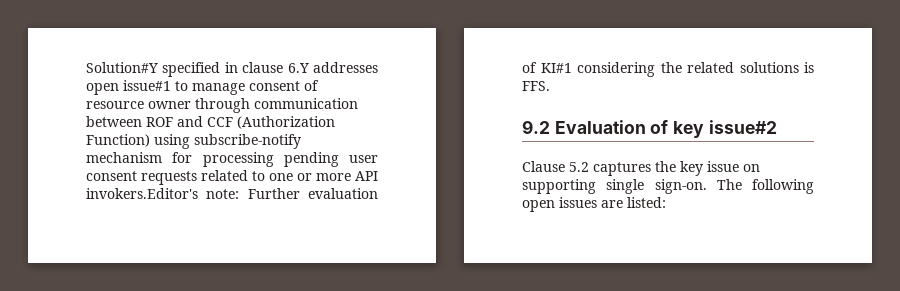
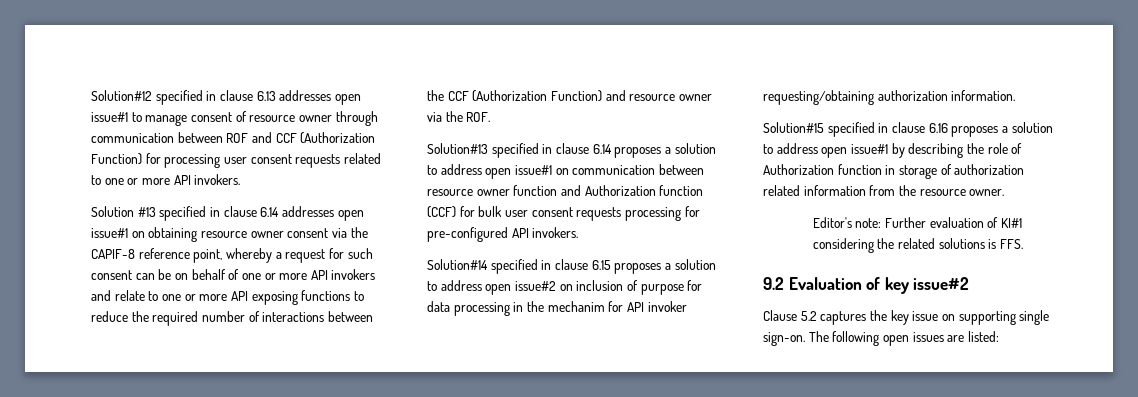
- Solution#Y specified in clause 6.Y addresses open issue#1 to manage consent of resource owner through communication between ROF and CCF (Authorization Function) using subscribe-notify mechanism for processing pending user consent requests related to one or more API invokers.Editor's note: Further evaluation of KI#1 considering the related solutions is FFS.
+ Solution#12 specified in clause 6.13 addresses open issue#1 to manage consent of resource owner through communication between ROF and CCF (Authorization Function) for processing user consent requests related to one or more API invokers.
+ Solution #13 specified in clause 6.14 addresses open issue#1 on obtaining resource owner consent via the CAPIF-8 reference point, whereby a request for such consent can be on behalf of one or more API invokers and relate to one or more API exposing functions to reduce the required number of interactions between the CCF (Authorization Function) and resource owner via the ROF.
+ Solution#13 specified in clause 6.14 proposes a solution to address open issue#1 on communication between resource owner function and Authorization function (CCF) for bulk user consent requests processing for pre-configured API invokers.
+ Solution#14 specified in clause 6.15 proposes a solution to address open issue#2 on inclusion of purpose for data processing in the mechanim for API invoker requesting/obtaining authorization information.
+ Solution#15 specified in clause 6.16 proposes a solution to address open issue#1 by describing the role of Authorization function in storage of authorization related information from the resource owner.
+ Editor's note: Further evaluation of KI#1 considering the related solutions is FFS.

